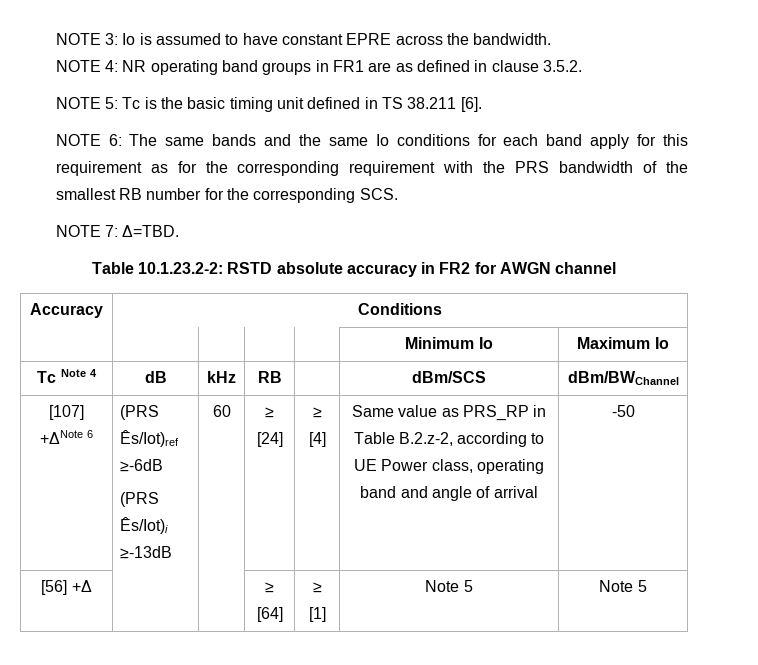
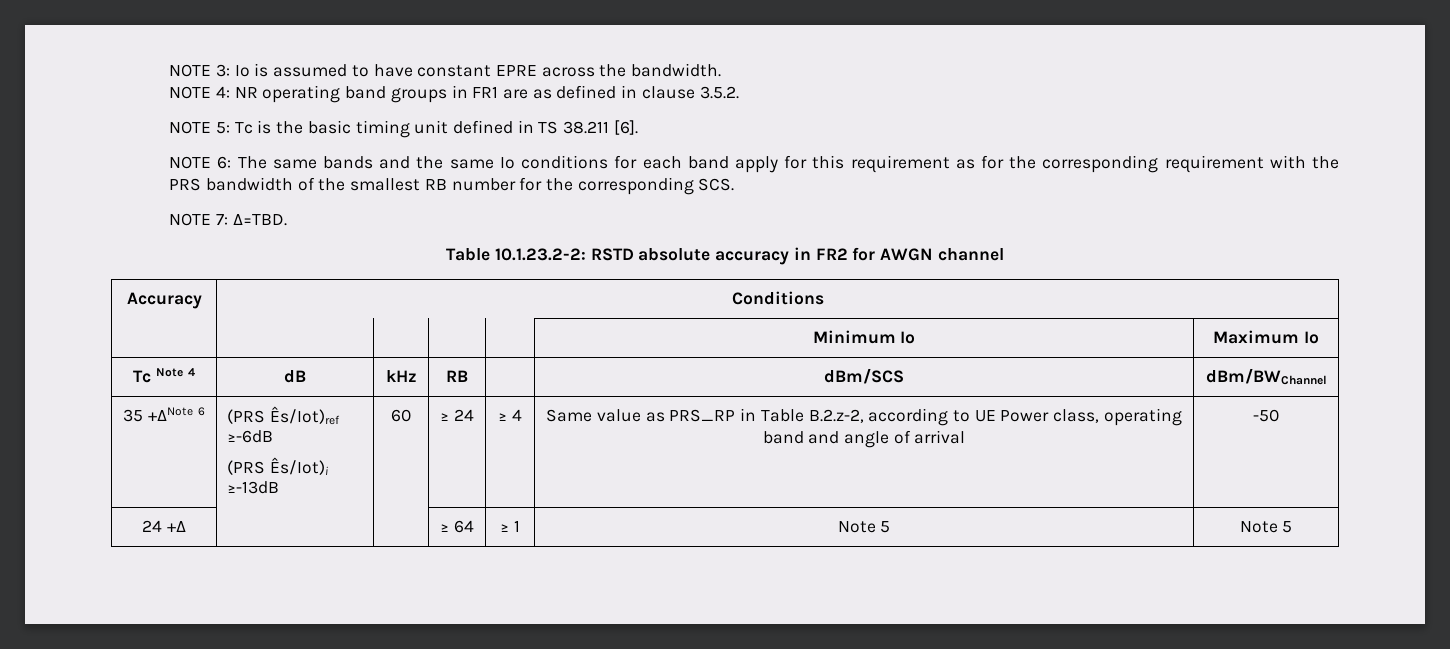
- [107] +ΔNote 6 | (PRS Ês/Iot)ref ≥-6dB
- (PRS Ês/Iot)i ≥-13dB | 60 | ≥ [24] | ≥ [4] | Same value as PRS_RP in Table B.2.z-2, according to UE Power class, operating band and angle of arrival | -50
+ 35 +ΔNote 6 | (PRS Ês/Iot)ref ≥-6dB
+ (PRS Ês/Iot)i ≥-13dB | 60 | ≥ 24 | ≥ 4 | Same value as PRS_RP in Table B.2.z-2, according to UE Power class, operating band and angle of arrival | -50
- [56] +Δ | | | ≥ [64] | ≥ [1] | Note 5 | Note 5
+ 24 +Δ | | | ≥ 64 | ≥ 1 | Note 5 | Note 5

